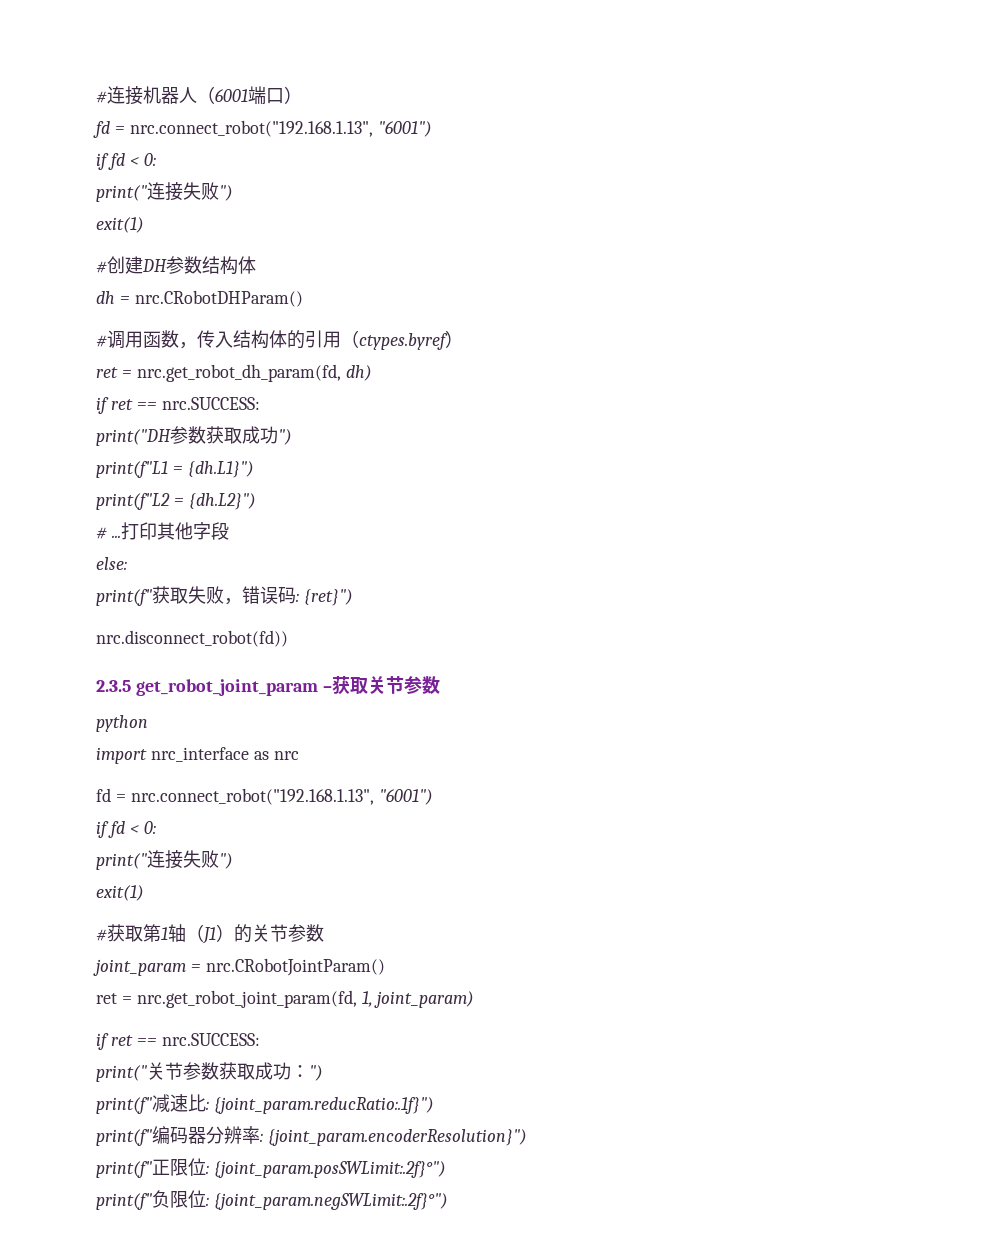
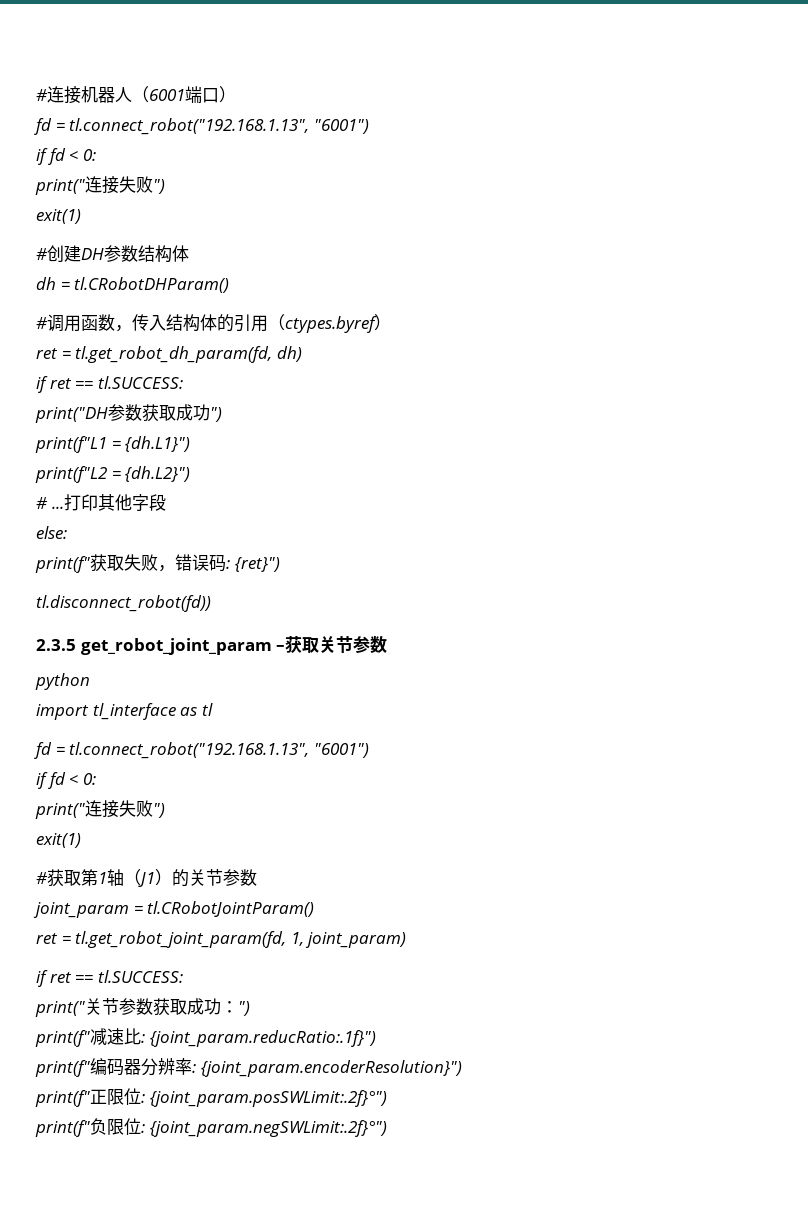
  #连接机器人（6001端口）
- fd = nrc.connect_robot("192.168.1.13", "6001")
+ fd = tl.connect_robot("192.168.1.13", "6001")
- dh = nrc.CRobotDHParam()
+ dh = tl.CRobotDHParam()
- ret = nrc.get_robot_dh_param(fd, dh)
- if ret == nrc.SUCCESS:
+ ret = tl.get_robot_dh_param(fd, dh)
+ if ret == tl.SUCCESS:
- nrc.disconnect_robot(fd))
+ tl.disconnect_robot(fd))
- import nrc_interface as nrc
- fd = nrc.connect_robot("192.168.1.13", "6001")
+ import tl_interface as tl
+ fd = tl.connect_robot("192.168.1.13", "6001")
- joint_param = nrc.CRobotJointParam()
- ret = nrc.get_robot_joint_param(fd, 1, joint_param)
- if ret == nrc.SUCCESS:
+ joint_param = tl.CRobotJointParam()
+ ret = tl.get_robot_joint_param(fd, 1, joint_param)
+ if ret == tl.SUCCESS:

